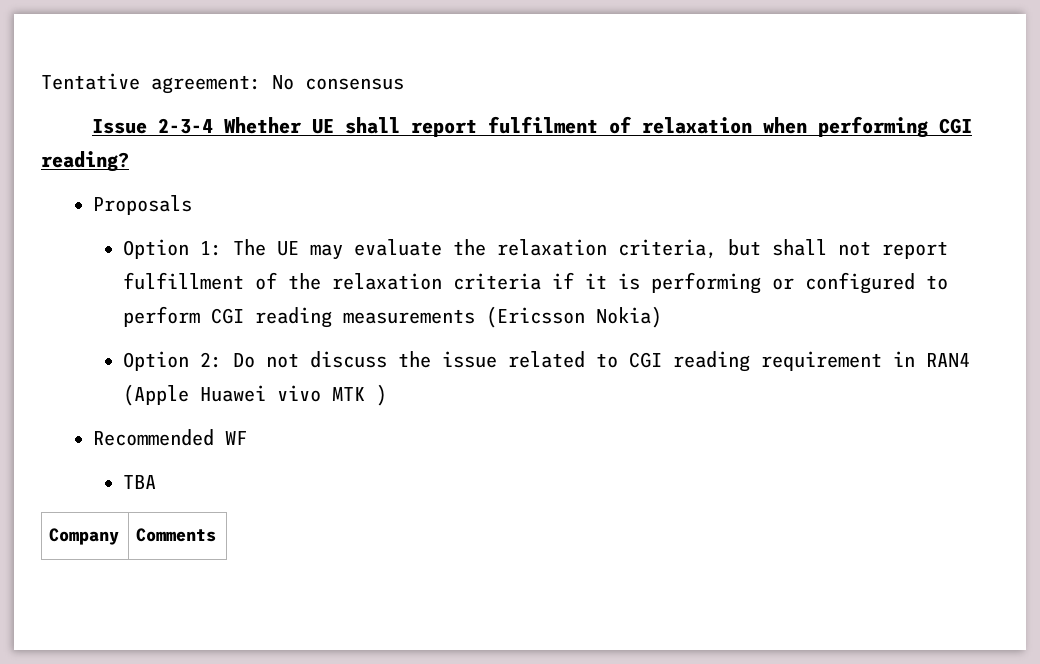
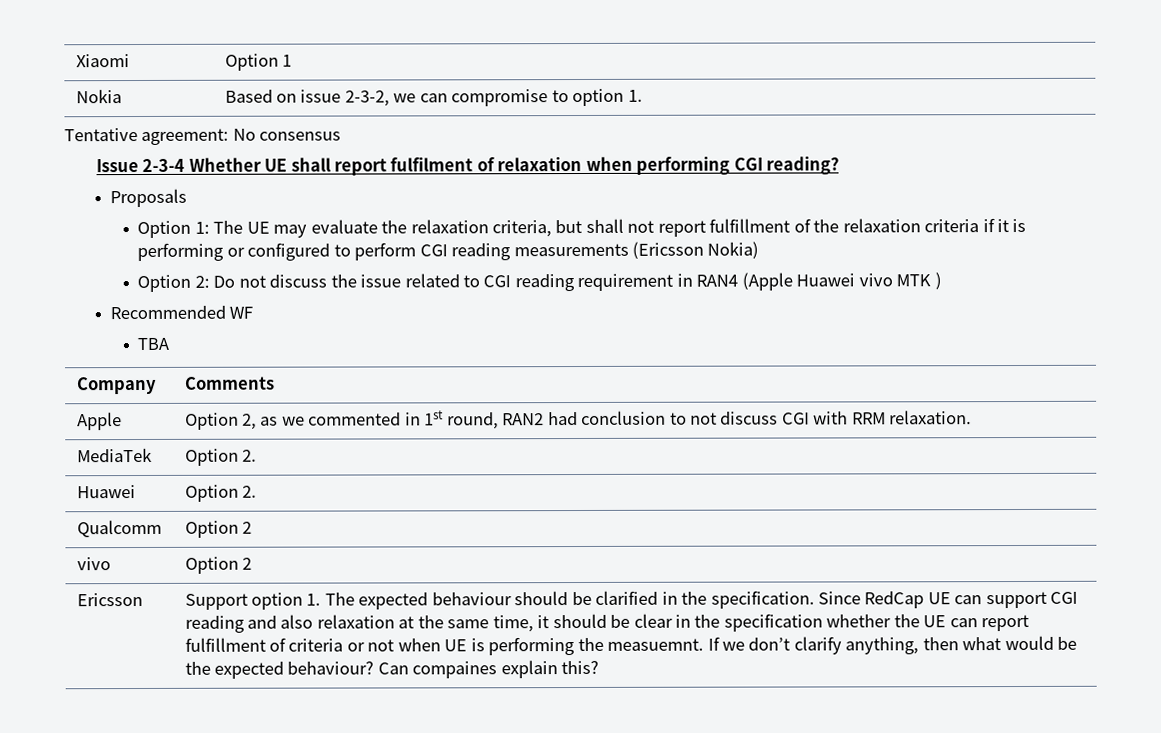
+ Xiaomi | Option 1
+ Nokia | Based on issue 2-3-2, we can compromise to option 1.
+ Apple | Option 2, as we commented in 1st round, RAN2 had conclusion to not discuss CGI with RRM relaxation.
+ MediaTek | Option 2.
+ Huawei | Option 2.
+ Qualcomm | Option 2
+ vivo | Option 2
+ Ericsson | Support option 1. The expected behaviour should be clarified in the specification. Since RedCap UE can support CGI reading and also relaxation at the same time, it should be clear in the specification whether the UE can report fulfillment of criteria or not when UE is performing the measuemnt. If we don’t clarify anything, then what would be the expected behaviour? Can compaines explain this?

